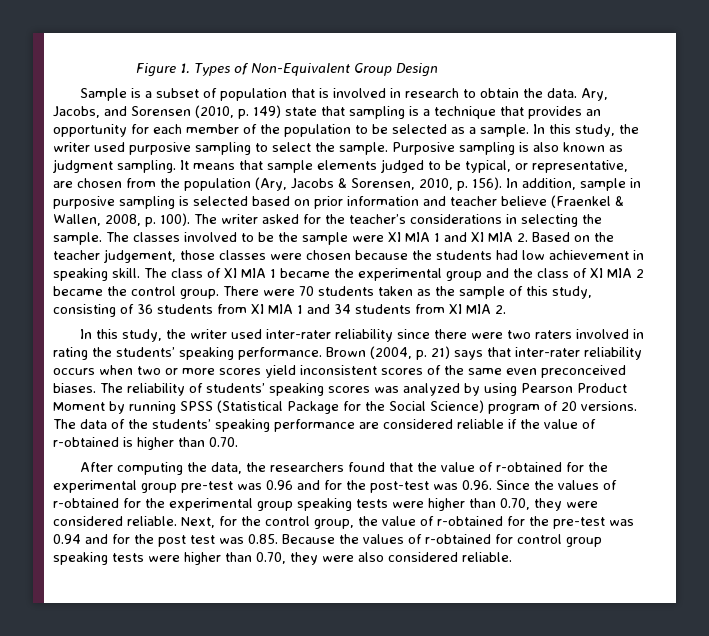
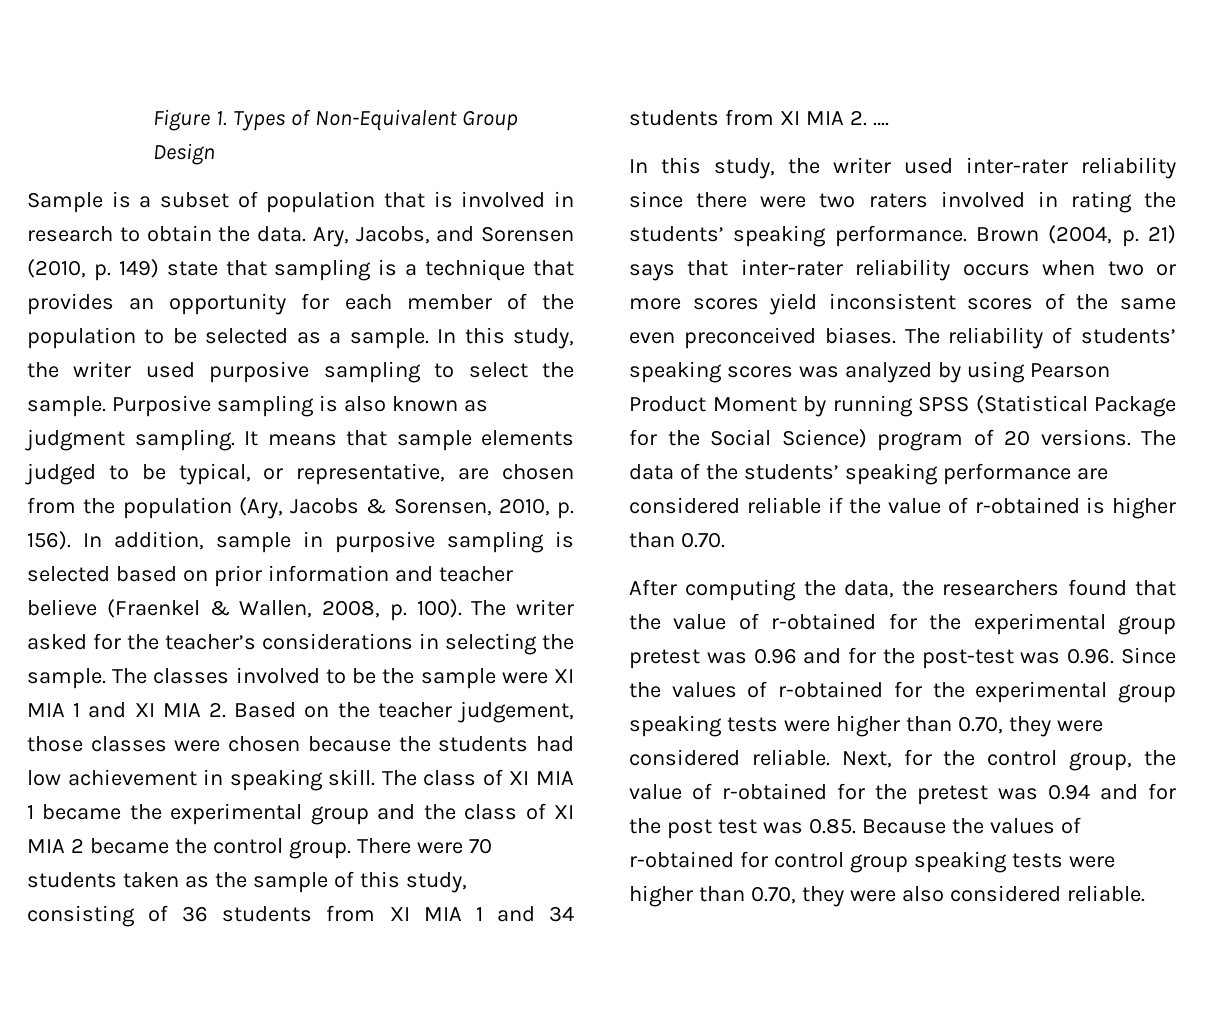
- There were 70 students taken as the sample of this study, consisting of 36 students from XI MIA 1 and 34 students from XI MIA 2.
+ There were 70 students taken as the sample of this study, consisting of 36 students from XI MIA 1 and 34 students from XI MIA 2. ….
- After computing the data, the researchers found that the value of r-obtained for the experimental group pre-test was 0.96 and for the post-test was 0.96. Since the values of r-obtained for the experimental group speaking tests were higher than 0.70, they were considered reliable.
+ After computing the data, the researchers found that the value of r-obtained for the experimental group pretest was 0.96 and for the post-test was 0.96. Since the values of r-obtained for the experimental group speaking tests were higher than 0.70, they were considered reliable.
- Next, for the control group, the value of r-obtained for the pre-test was 0.94 and for the post test was 0.85. Because the values of r-obtained for control group speaking tests were higher than 0.70, they were also considered reliable.
+ Next, for the control group, the value of r-obtained for the pretest was 0.94 and for the post test was 0.85. Because the values of r-obtained for control group speaking tests were higher than 0.70, they were also considered reliable.

